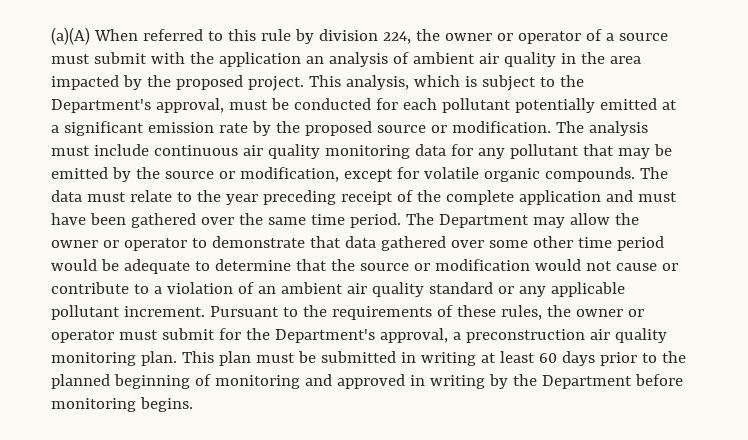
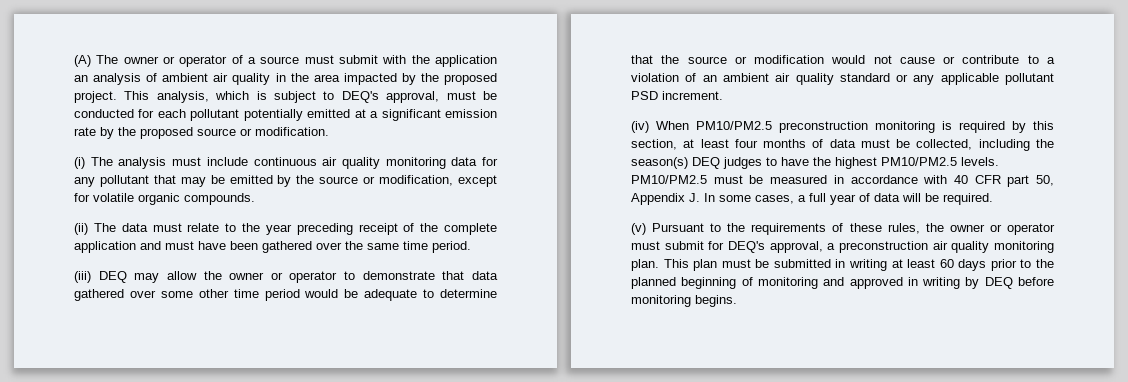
- (a)(A) When referred to this rule by division 224, the owner or operator of a source must submit with the application an analysis of ambient air quality in the area impacted by the proposed project.
+ (A) The owner or operator of a source must submit with the application an analysis of ambient air quality in the area impacted by the proposed project.
- This analysis, which is subject to the Department's approval, must be conducted for each pollutant potentially emitted at a significant emission rate by the proposed source or modification. The analysis must include continuous air quality monitoring data for any pollutant that may be emitted by the source or modification, except for volatile organic compounds. The data must relate to the year preceding receipt of the complete application and must have been gathered over the same time period. The Department may allow the owner or operator to demonstrate that data gathered over some other time period would be adequate to determine that the source or modification would not cause or contribute to a violation of an ambient air quality standard or any applicable pollutant increment. Pursuant to the requirements of these rules, the owner or operator must submit for the Department's approval, a preconstruction air quality monitoring plan.
+ This analysis, which is subject to DEQ's approval, must be conducted for each pollutant potentially emitted at a significant emission rate by the proposed source or modification.
+ (i) The analysis must include continuous air quality monitoring data for any pollutant that may be emitted by the source or modification, except for volatile organic compounds.
+ (ii) The data must relate to the year preceding receipt of the complete application and must have been gathered over the same time period.
+ (iii) DEQ may allow the owner or operator to demonstrate that data gathered over some other time period would be adequate to determine that the source or modification would not cause or contribute to a violation of an ambient air quality standard or any applicable pollutant PSD increment.
+ (iv) When PM10/PM2.5 preconstruction monitoring is required by this section, at least four months of data must be collected, including the season(s) DEQ judges to have the highest PM10/PM2.5 levels. PM10/PM2.5 must be measured in accordance with 40 CFR part 50, Appendix J. In some cases, a full year of data will be required.
+ (v) Pursuant to the requirements of these rules, the owner or operator must submit for DEQ's approval, a preconstruction air quality monitoring plan.
- This plan must be submitted in writing at least 60 days prior to the planned beginning of monitoring and approved in writing by the Department before monitoring begins.
+ This plan must be submitted in writing at least 60 days prior to the planned beginning of monitoring and approved in writing by DEQ before monitoring begins.

